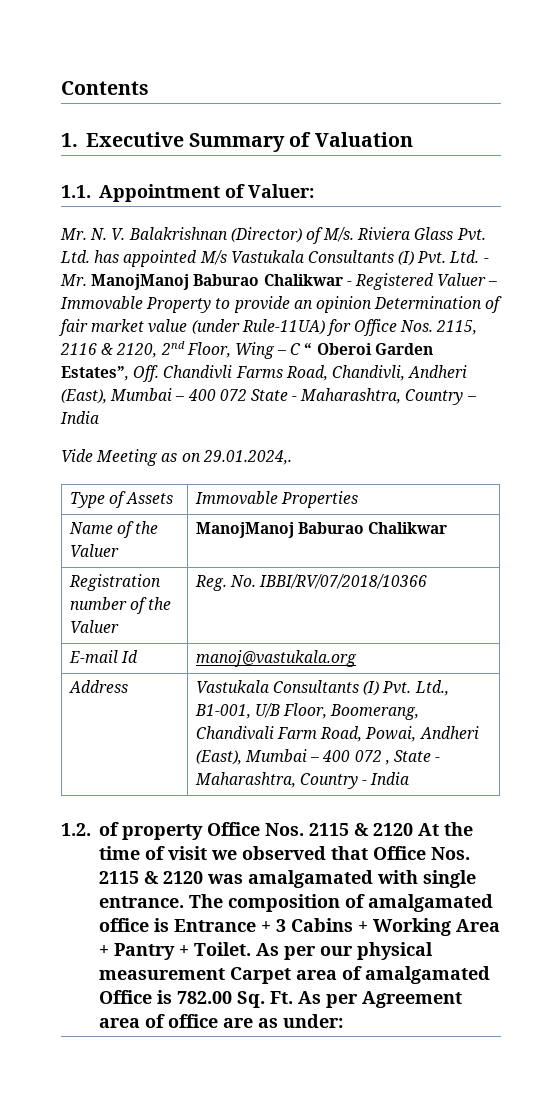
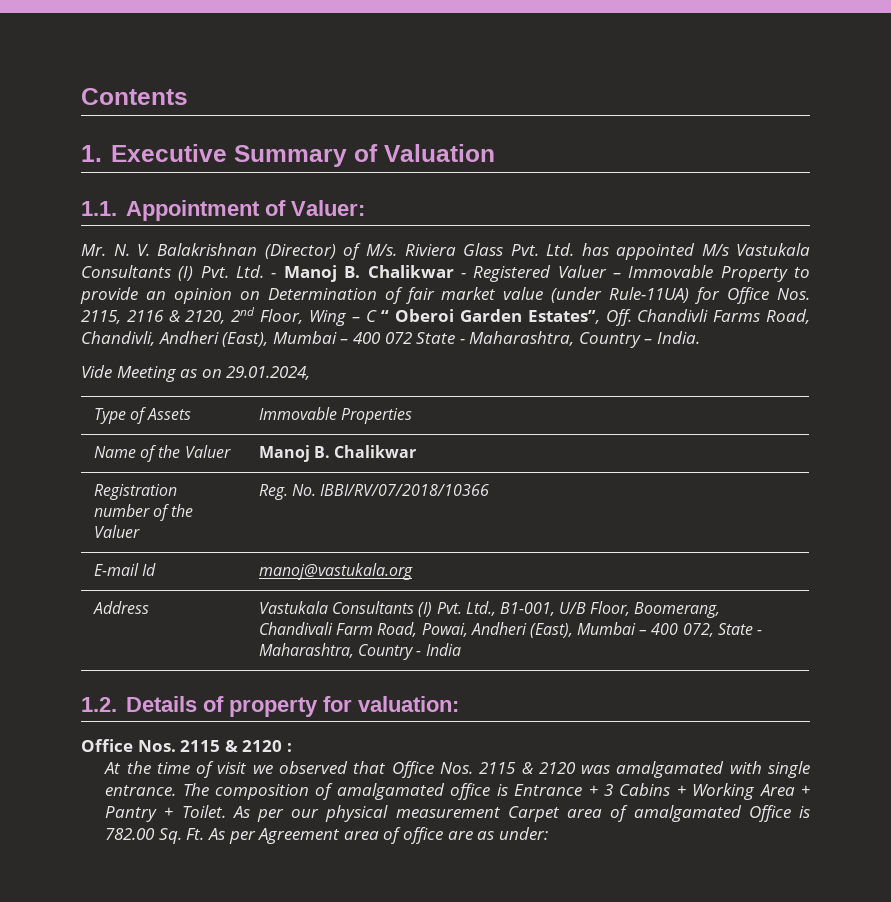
- Mr. N. V. Balakrishnan (Director) of M/s. Riviera Glass Pvt. Ltd. has appointed M/s Vastukala Consultants (I) Pvt. Ltd. - Mr. ManojManoj Baburao Chalikwar - Registered Valuer – Immovable Property to provide an opinion Determination of fair market value (under Rule-11UA) for Office Nos. 2115, 2116 & 2120, 2nd Floor, Wing – C “ Oberoi Garden Estates”, Off. Chandivli Farms Road, Chandivli, Andheri (East), Mumbai – 400 072 State - Maharashtra, Country – India
+ Mr. N. V. Balakrishnan (Director) of M/s. Riviera Glass Pvt. Ltd. has appointed M/s Vastukala Consultants (I) Pvt. Ltd. - Manoj B. Chalikwar - Registered Valuer – Immovable Property to provide an opinion on Determination of fair market value (under Rule-11UA) for Office Nos. 2115, 2116 & 2120, 2nd Floor, Wing – C “ Oberoi Garden Estates”, Off. Chandivli Farms Road, Chandivli, Andheri (East), Mumbai – 400 072 State - Maharashtra, Country – India.
- Vide Meeting as on 29.01.2024,.
+ Vide Meeting as on 29.01.2024,
- Name of the Valuer | ManojManoj Baburao Chalikwar
+ Name of the Valuer | Manoj B. Chalikwar
- Address | Vastukala Consultants (I) Pvt. Ltd., B1-001, U/B Floor, Boomerang, Chandivali Farm Road, Powai, Andheri (East), Mumbai – 400 072 , State - Maharashtra, Country - India
+ Address | Vastukala Consultants (I) Pvt. Ltd., B1-001, U/B Floor, Boomerang, Chandivali Farm Road, Powai, Andheri (East), Mumbai – 400 072, State - Maharashtra, Country - India
- 1.2. of property Office Nos. 2115 & 2120 At the time of visit we observed that Office Nos. 2115 & 2120 was amalgamated with single entrance.
+ 1.2. Details of property for valuation:
+ Office Nos. 2115 & 2120 :
+ At the time of visit we observed that Office Nos. 2115 & 2120 was amalgamated with single entrance.

